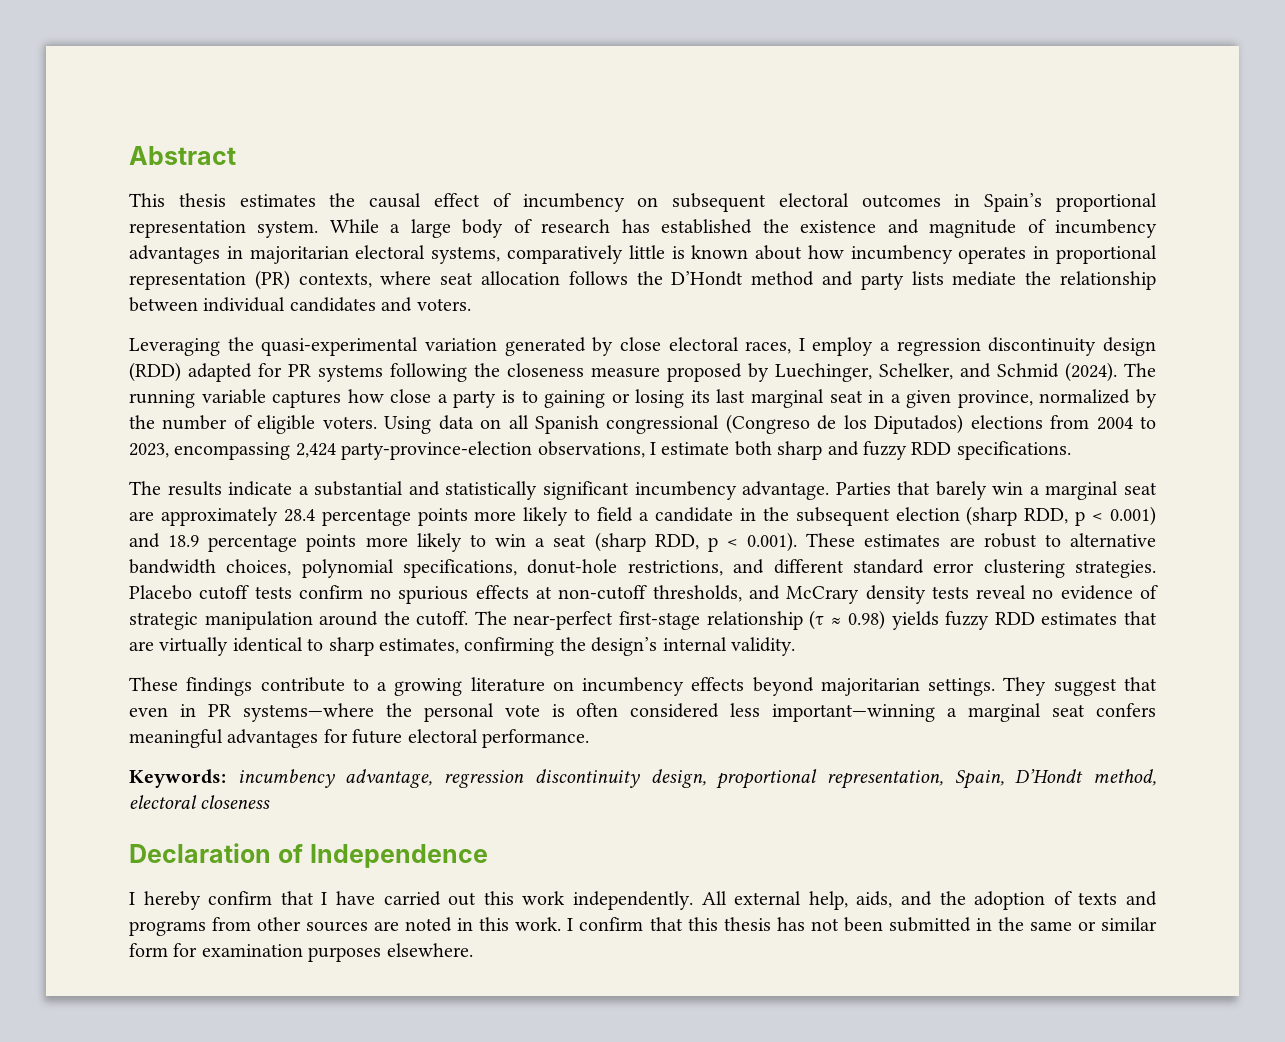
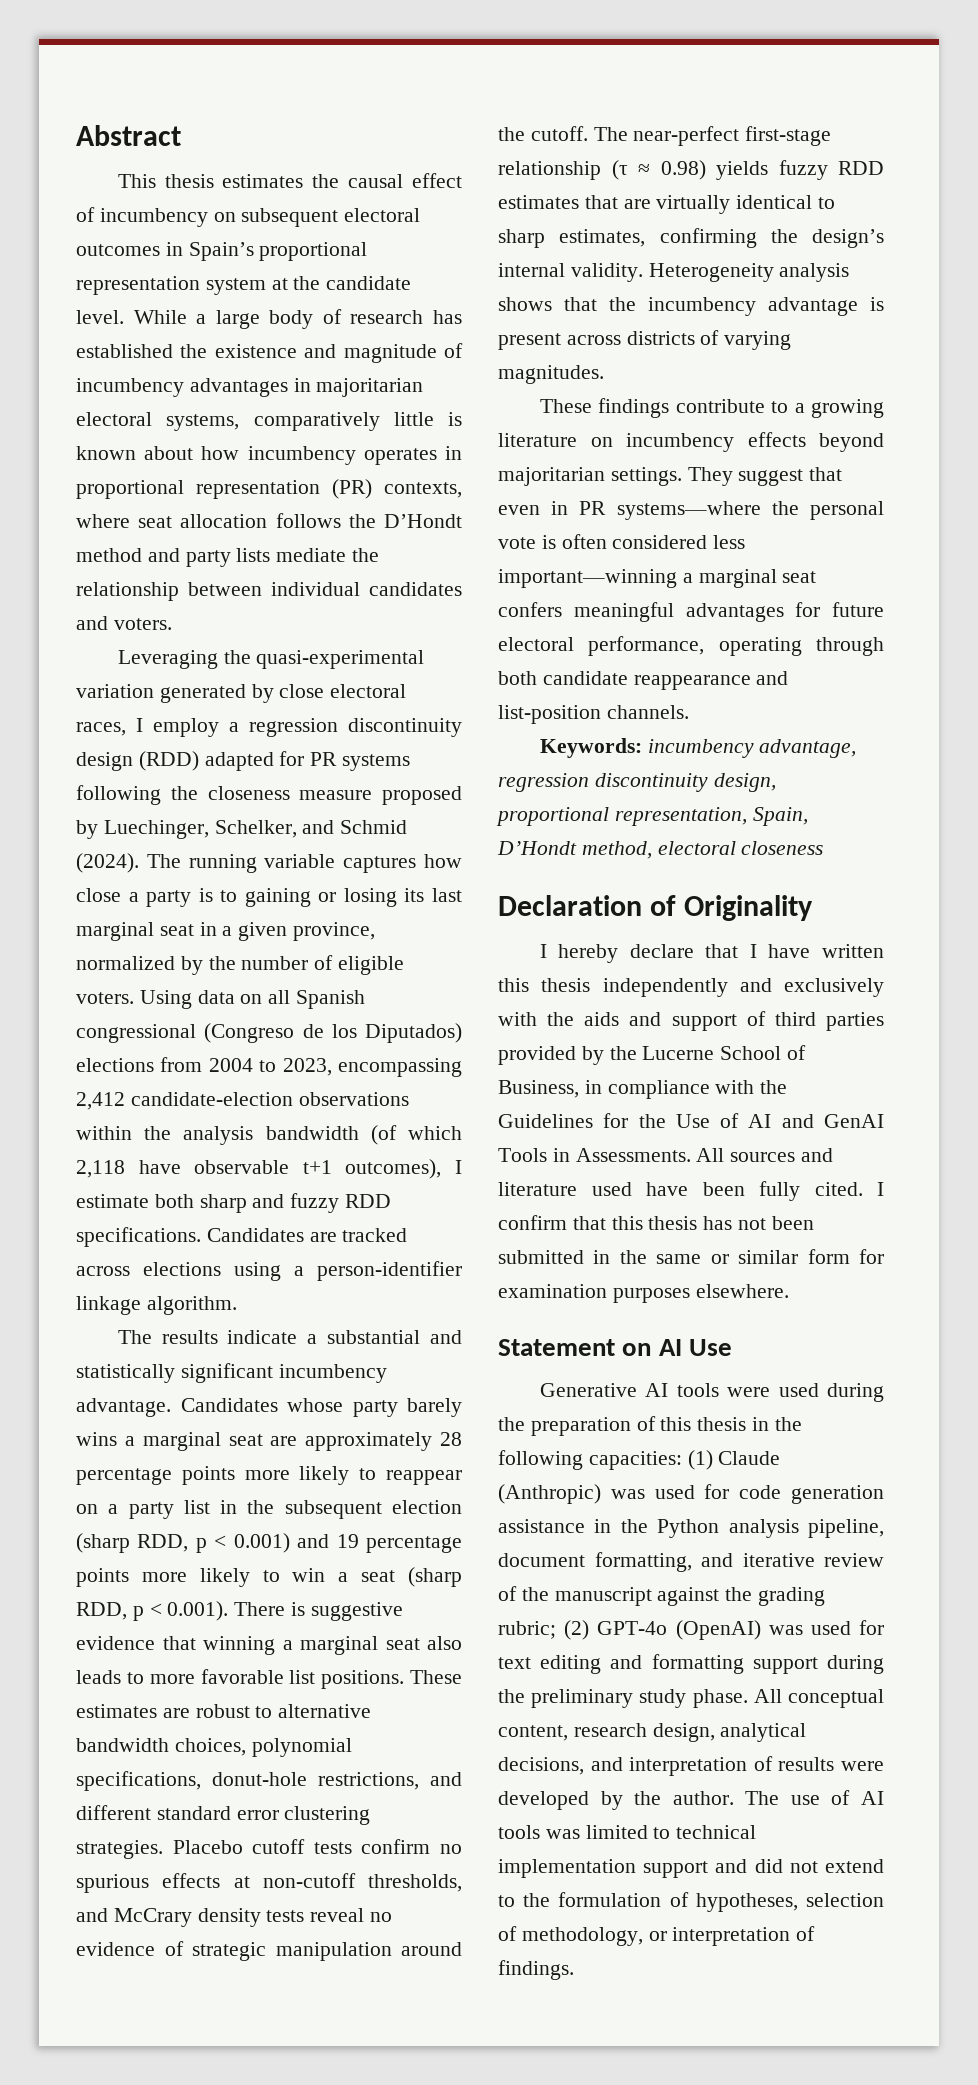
- This thesis estimates the causal effect of incumbency on subsequent electoral outcomes in Spain’s proportional representation system.
+ This thesis estimates the causal effect of incumbency on subsequent electoral outcomes in Spain’s proportional representation system at the candidate level.
- Using data on all Spanish congressional (Congreso de los Diputados) elections from 2004 to 2023, encompassing 2,424 party-province-election observations, I estimate both sharp and fuzzy RDD specifications.
+ Using data on all Spanish congressional (Congreso de los Diputados) elections from 2004 to 2023, encompassing 2,412 candidate-election observations within the analysis bandwidth (of which 2,118 have observable t+1 outcomes), I estimate both sharp and fuzzy RDD specifications. Candidates are tracked across elections using a person-identifier linkage algorithm.
- Parties that barely win a marginal seat are approximately 28.4 percentage points more likely to field a candidate in the subsequent election (sharp RDD, p < 0.001) and 18.9 percentage points more likely to win a seat (sharp RDD, p < 0.001). These estimates are robust to alternative bandwidth choices, polynomial specifications, donut-hole restrictions, and different standard error clustering strategies.
+ Candidates whose party barely wins a marginal seat are approximately 28 percentage points more likely to reappear on a party list in the subsequent election (sharp RDD, p < 0.001) and 19 percentage points more likely to win a seat (sharp RDD, p < 0.001). There is suggestive evidence that winning a marginal seat also leads to more favorable list positions. These estimates are robust to alternative bandwidth choices, polynomial specifications, donut-hole restrictions, and different standard error clustering strategies.
+ Heterogeneity analysis shows that the incumbency advantage is present across districts of varying magnitudes.
- They suggest that even in PR systems—where the personal vote is often considered less important—winning a marginal seat confers meaningful advantages for future electoral performance.
+ They suggest that even in PR systems—where the personal vote is often considered less important—winning a marginal seat confers meaningful advantages for future electoral performance, operating through both candidate reappearance and list-position channels.
- Declaration of Independence
+ Declaration of Originality
- I hereby confirm that I have carried out this work independently. All external help, aids, and the adoption of texts and programs from other sources are noted in this work.
+ I hereby declare that I have written this thesis independently and exclusively with the aids and support of third parties provided by the Lucerne School of Business, in compliance with the Guidelines for the Use of AI and GenAI Tools in Assessments. All sources and literature used have been fully cited.
+ Statement on AI Use
+ Generative AI tools were used during the preparation of this thesis in the following capacities: (1) Claude (Anthropic) was used for code generation assistance in the Python analysis pipeline, document formatting, and iterative review of the manuscript against the grading rubric; (2) GPT-4o (OpenAI) was used for text editing and formatting support during the preliminary study phase. All conceptual content, research design, analytical decisions, and interpretation of results were developed by the author. The use of AI tools was limited to technical implementation support and did not extend to the formulation of hypotheses, selection of methodology, or interpretation of findings.

